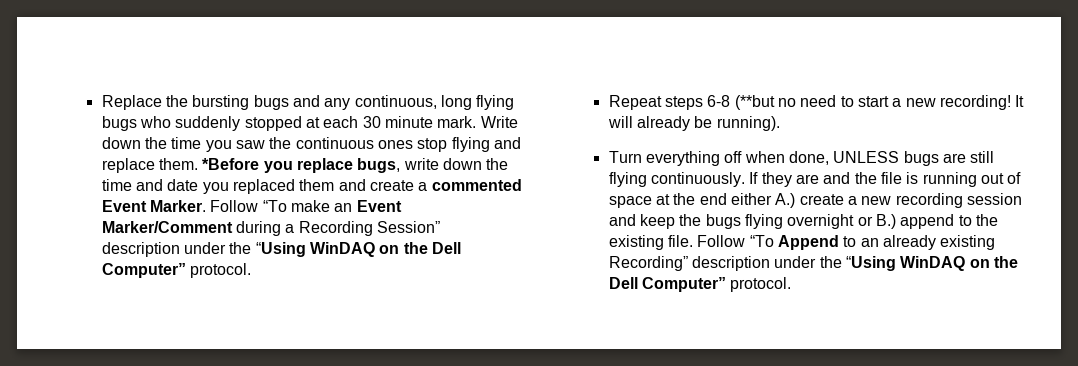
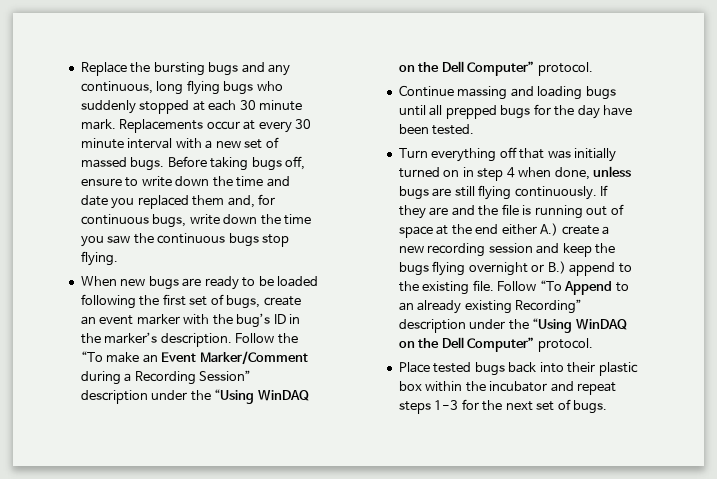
- Write down the time you saw the continuous ones stop flying and replace them. *Before you replace bugs, write down the time and date you replaced them and create a commented Event Marker. Follow “To make an Event Marker/Comment during a Recording Session” description under the “Using WinDAQ on the Dell Computer” protocol.
+ Replacements occur at every 30 minute interval with a new set of massed bugs. Before taking bugs off, ensure to write down the time and date you replaced them and, for continuous bugs, write down the time you saw the continuous bugs stop flying.
+ When new bugs are ready to be loaded following the first set of bugs, create an event marker with the bug’s ID in the marker’s description. Follow the “To make an Event Marker/Comment during a Recording Session” description under the “Using WinDAQ on the Dell Computer” protocol.
- Repeat steps 6-8 (**but no need to start a new recording! It will already be running).
- Turn everything off when done, UNLESS bugs are still flying continuously.
+ Continue massing and loading bugs until all prepped bugs for the day have been tested.
+ Turn everything off that was initially turned on in step 4 when done, unless bugs are still flying continuously.
+ Place tested bugs back into their plastic box within the incubator and repeat steps 1-3 for the next set of bugs.

